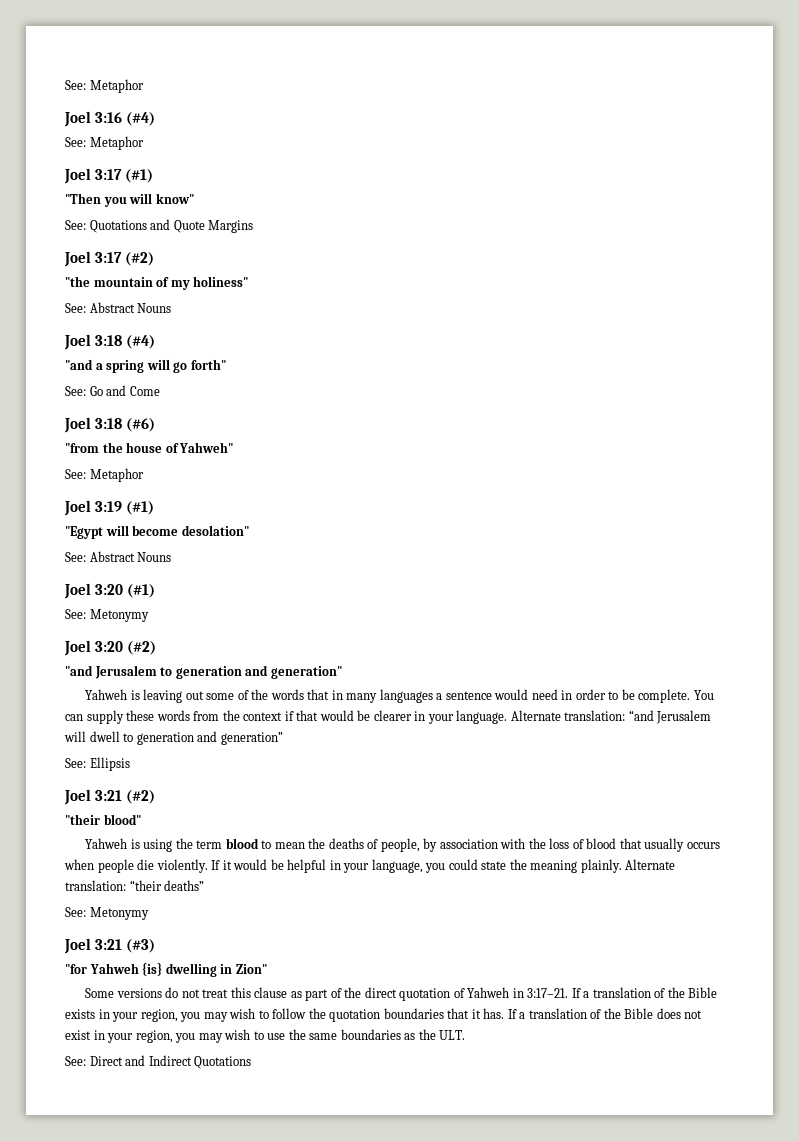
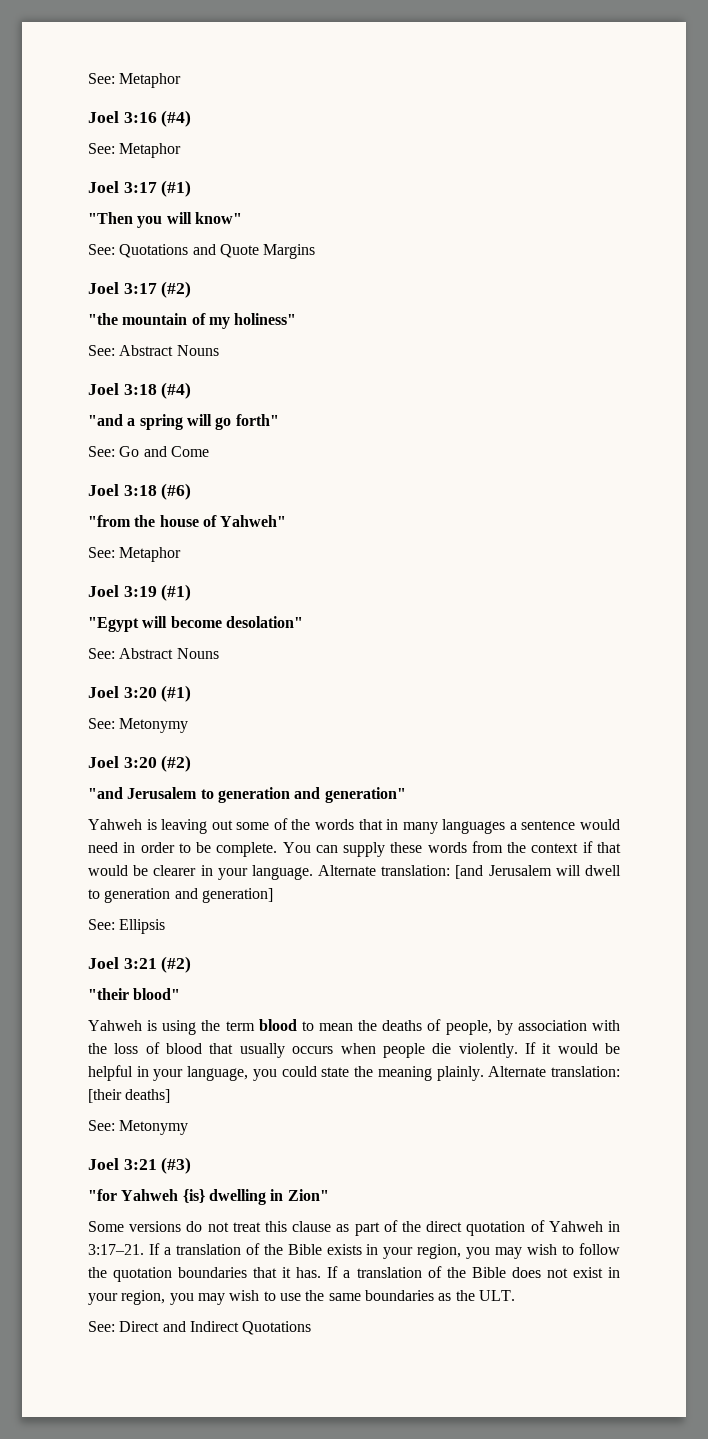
- Alternate translation: “and Jerusalem will dwell to generation and generation”
+ Alternate translation: [and Jerusalem will dwell to generation and generation]
- Alternate translation: “their deaths”
+ Alternate translation: [their deaths]

